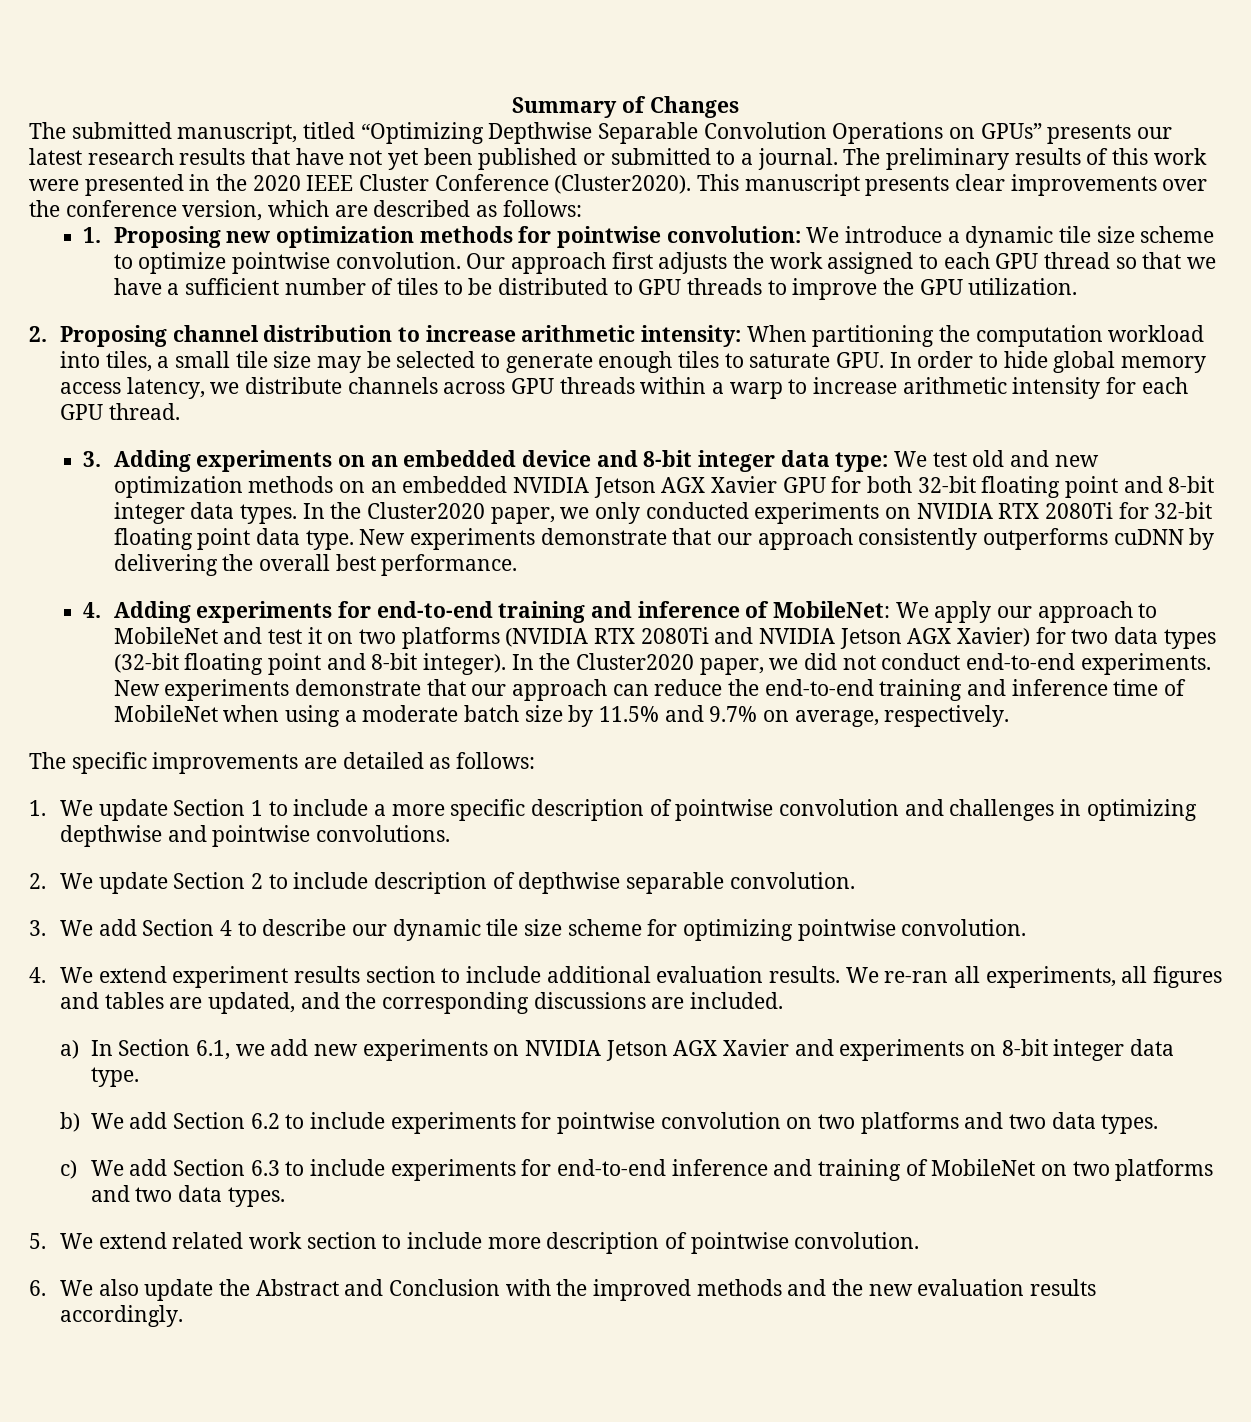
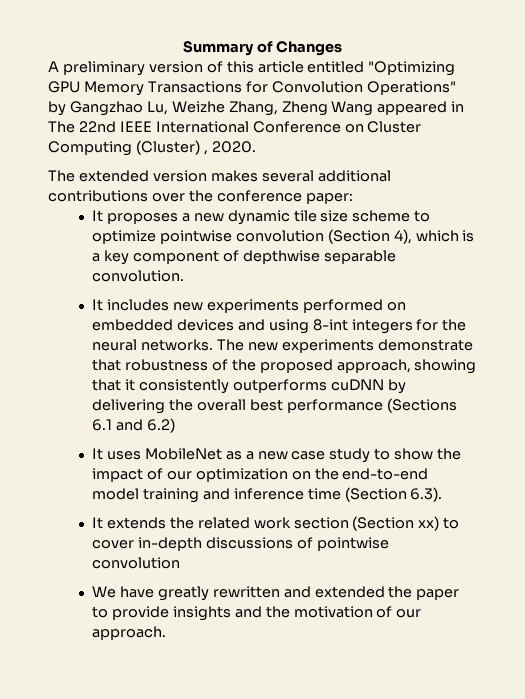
- The submitted manuscript, titled “Optimizing Depthwise Separable Convolution Operations on GPUs” presents our latest research results that have not yet been published or submitted to a journal. The preliminary results of this work were presented in the 2020 IEEE Cluster Conference (Cluster2020). This manuscript presents clear improvements over the conference version, which are described as follows:
- 1. Proposing new optimization methods for pointwise convolution: We introduce a dynamic tile size scheme to optimize pointwise convolution. Our approach first adjusts the work assigned to each GPU thread so that we have a sufficient number of tiles to be distributed to GPU threads to improve the GPU utilization.
- 2. Proposing channel distribution to increase arithmetic intensity: When partitioning the computation workload into tiles, a small tile size may be selected to generate enough tiles to saturate GPU. In order to hide global memory access latency, we distribute channels across GPU threads within a warp to increase arithmetic intensity for each GPU thread.
- 3. Adding experiments on an embedded device and 8-bit integer data type: We test old and new optimization methods on an embedded NVIDIA Jetson AGX Xavier GPU for both 32-bit floating point and 8-bit integer data types. In the Cluster2020 paper, we only conducted experiments on NVIDIA RTX 2080Ti for 32-bit floating point data type. New experiments demonstrate that our approach consistently outperforms cuDNN by delivering the overall best performance.
- 4. Adding experiments for end-to-end training and inference of MobileNet: We apply our approach to MobileNet and test it on two platforms (NVIDIA RTX 2080Ti and NVIDIA Jetson AGX Xavier) for two data types (32-bit floating point and 8-bit integer). In the Cluster2020 paper, we did not conduct end-to-end experiments. New experiments demonstrate that our approach can reduce the end-to-end training and inference time of MobileNet when using a moderate batch size by 11.5% and 9.7% on average, respectively.
- The specific improvements are detailed as follows:
- 1. We update Section 1 to include a more specific description of pointwise convolution and challenges in optimizing depthwise and pointwise convolutions.
- 2. We update Section 2 to include description of depthwise separable convolution.
- 3. We add Section 4 to describe our dynamic tile size scheme for optimizing pointwise convolution.
- 4. We extend experiment results section to include additional evaluation results. We re-ran all experiments, all figures and tables are updated, and the corresponding discussions are included.
- a) In Section 6.1, we add new experiments on NVIDIA Jetson AGX Xavier and experiments on 8-bit integer data type.
- b) We add Section 6.2 to include experiments for pointwise convolution on two platforms and two data types.
- c) We add Section 6.3 to include experiments for end-to-end inference and training of MobileNet on two platforms and two data types.
- 5. We extend related work section to include more description of pointwise convolution.
- 6. We also update the Abstract and Conclusion with the improved methods and the new evaluation results accordingly.
+ A preliminary version of this article entitled "Optimizing GPU Memory Transactions for Convolution Operations" by Gangzhao Lu, Weizhe Zhang, Zheng Wang appeared in The 22nd IEEE International Conference on Cluster Computing (Cluster) , 2020.
+ The extended version makes several additional contributions over the conference paper:
+ It proposes a new dynamic tile size scheme to optimize pointwise convolution (Section 4), which is a key component of depthwise separable convolution.
+ It includes new experiments performed on embedded devices and using 8-int integers for the neural networks. The new experiments demonstrate that robustness of the proposed approach, showing that it consistently outperforms cuDNN by delivering the overall best performance (Sections 6.1 and 6.2)
+ It uses MobileNet as a new case study to show the impact of our optimization on the end-to-end model training and inference time (Section 6.3).
+ It extends the related work section (Section xx) to cover in-depth discussions of pointwise convolution
+ We have greatly rewritten and extended the paper to provide insights and the motivation of our approach.

